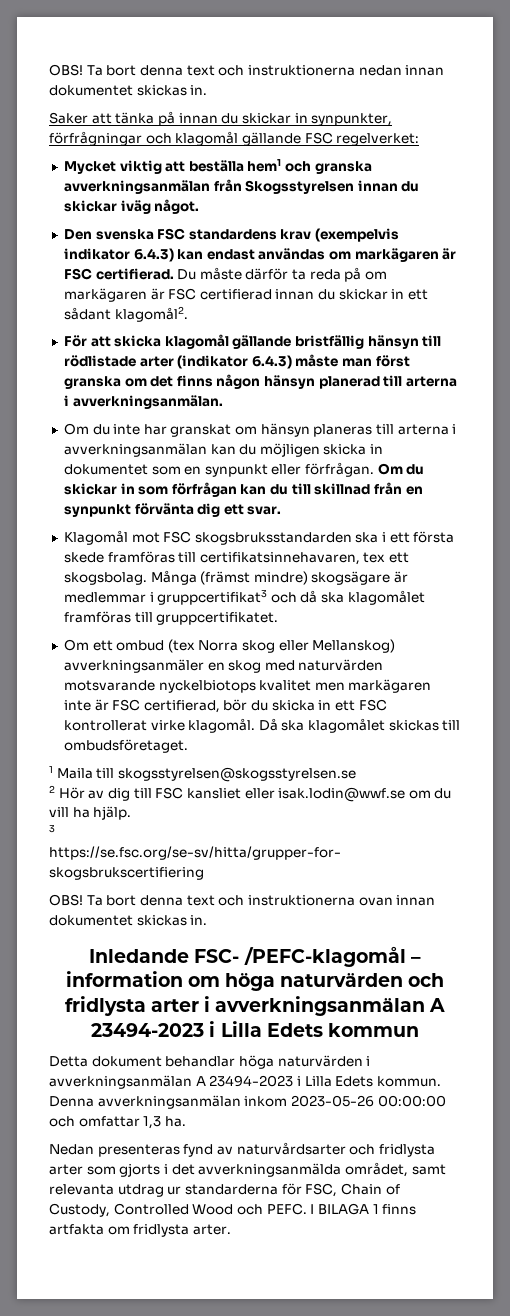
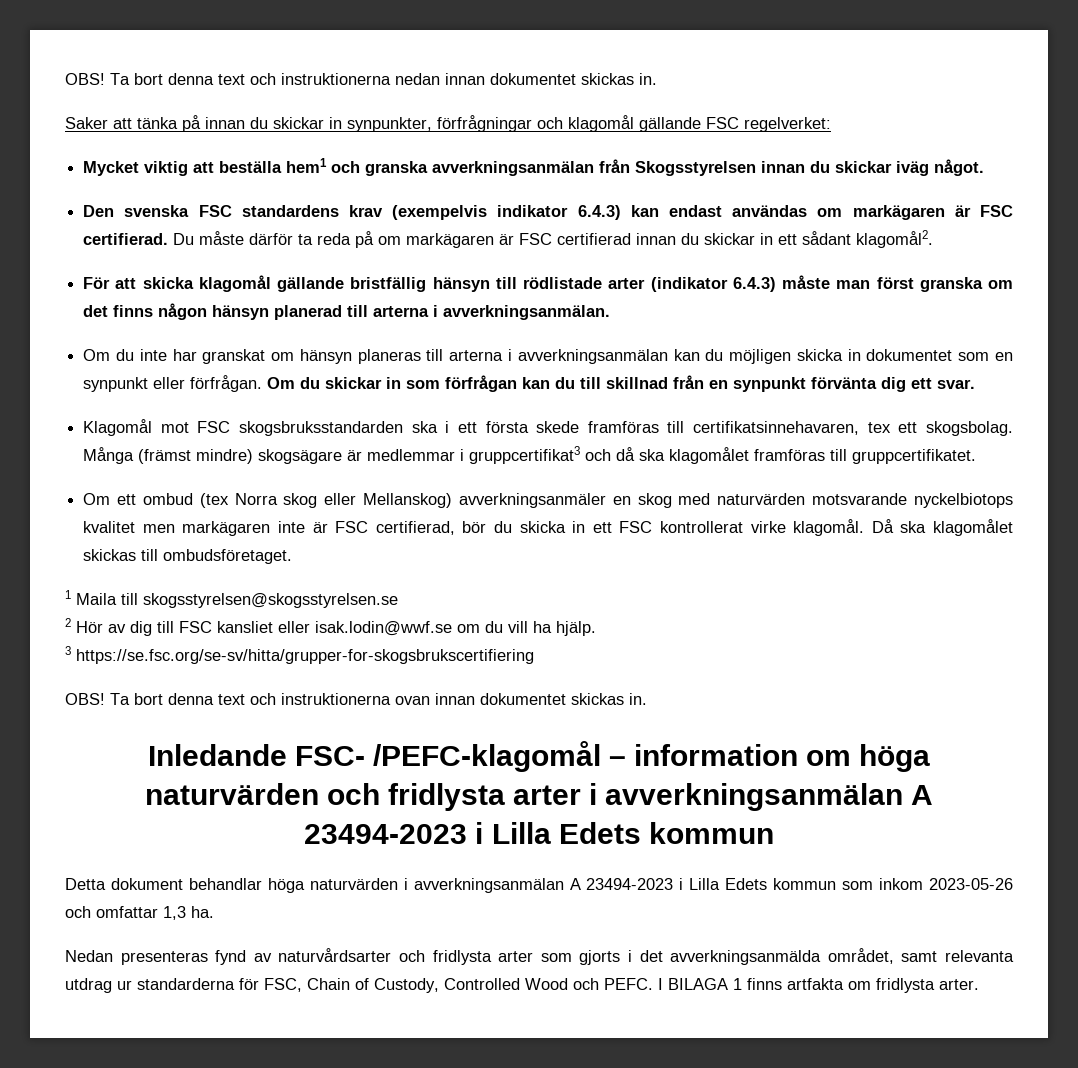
- Detta dokument behandlar höga naturvärden i avverkningsanmälan A 23494-2023 i Lilla Edets kommun. Denna avverkningsanmälan inkom 2023-05-26 00:00:00 och omfattar 1,3 ha.
+ Detta dokument behandlar höga naturvärden i avverkningsanmälan A 23494-2023 i Lilla Edets kommun som inkom 2023-05-26 och omfattar 1,3 ha.

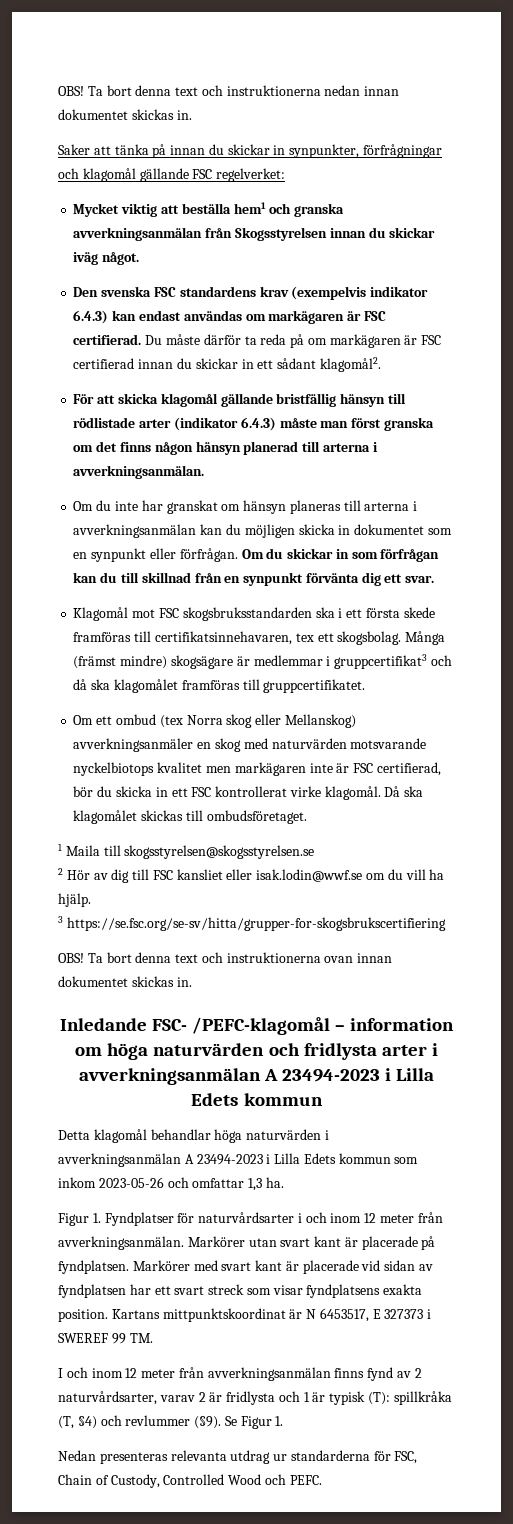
- Detta dokument behandlar höga naturvärden i avverkningsanmälan A 23494-2023 i Lilla Edets kommun som inkom 2023-05-26 och omfattar 1,3 ha.
+ Detta klagomål behandlar höga naturvärden i avverkningsanmälan A 23494-2023 i Lilla Edets kommun som inkom 2023-05-26 och omfattar 1,3 ha.
- Nedan presenteras fynd av naturvårdsarter och fridlysta arter som gjorts i det avverkningsanmälda området, samt relevanta utdrag ur standarderna för FSC, Chain of Custody, Controlled Wood och PEFC. I BILAGA 1 finns artfakta om fridlysta arter.
+ Figur 1. Fyndplatser för naturvårdsarter i och inom 12 meter från avverkningsanmälan. Markörer utan svart kant är placerade på fyndplatsen. Markörer med svart kant är placerade vid sidan av fyndplatsen har ett svart streck som visar fyndplatsens exakta position. Kartans mittpunktskoordinat är N 6453517, E 327373 i SWEREF 99 TM.
+ I och inom 12 meter från avverkningsanmälan finns fynd av 2 naturvårdsarter, varav 2 är fridlysta och 1 är typisk (T): spillkråka (T, §4) och revlummer (§9). Se Figur 1.
+ Nedan presenteras relevanta utdrag ur standarderna för FSC, Chain of Custody, Controlled Wood och PEFC.

